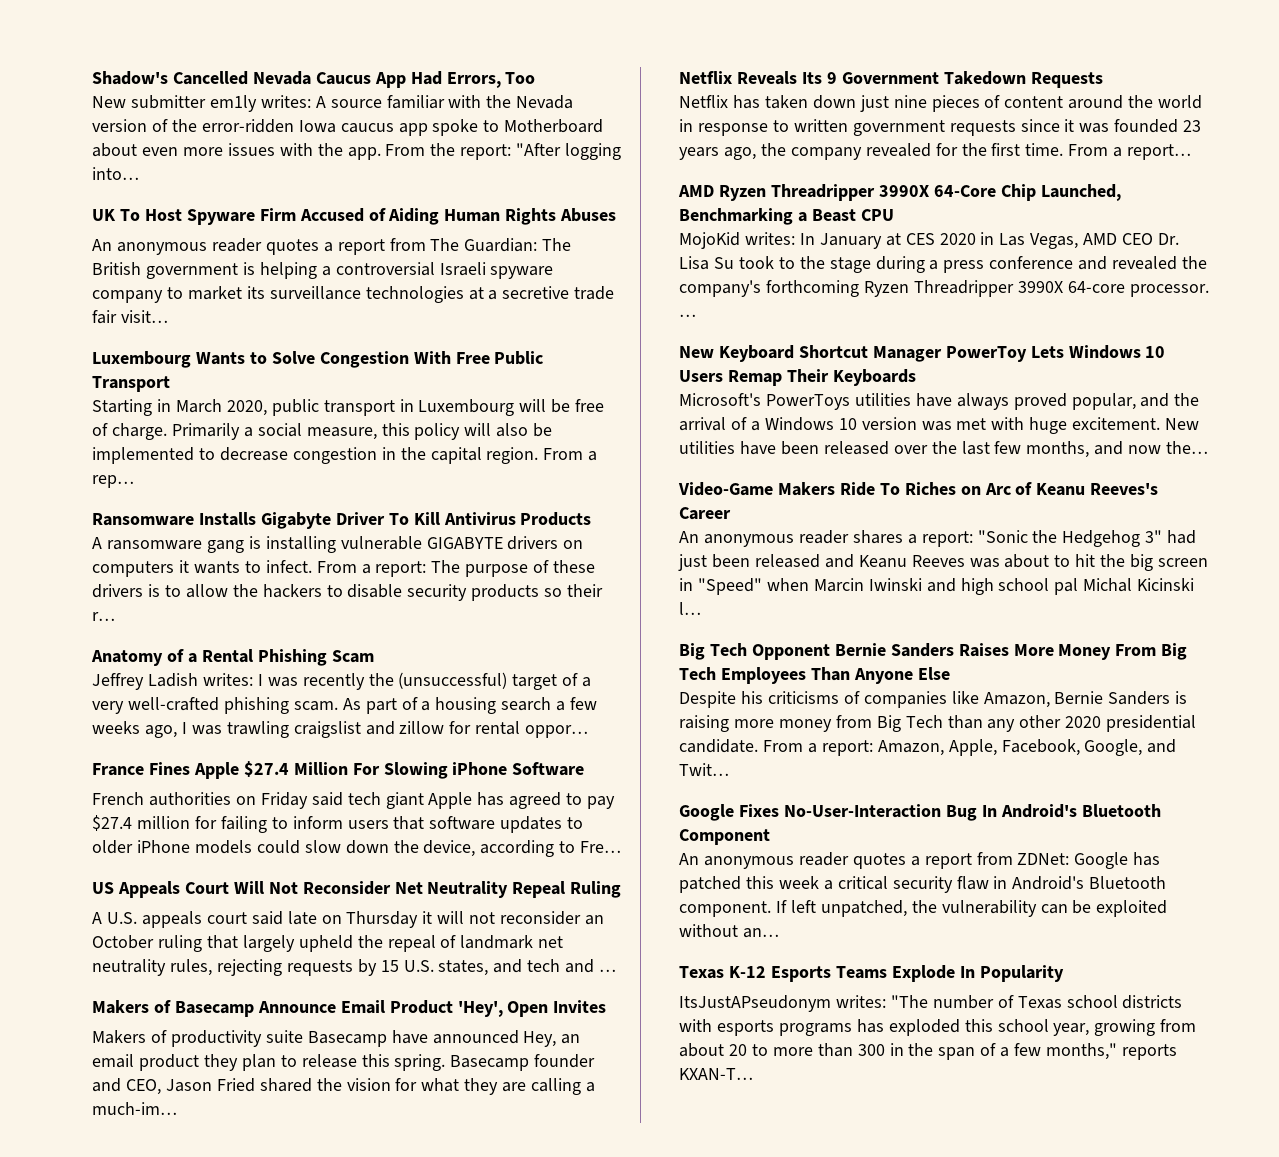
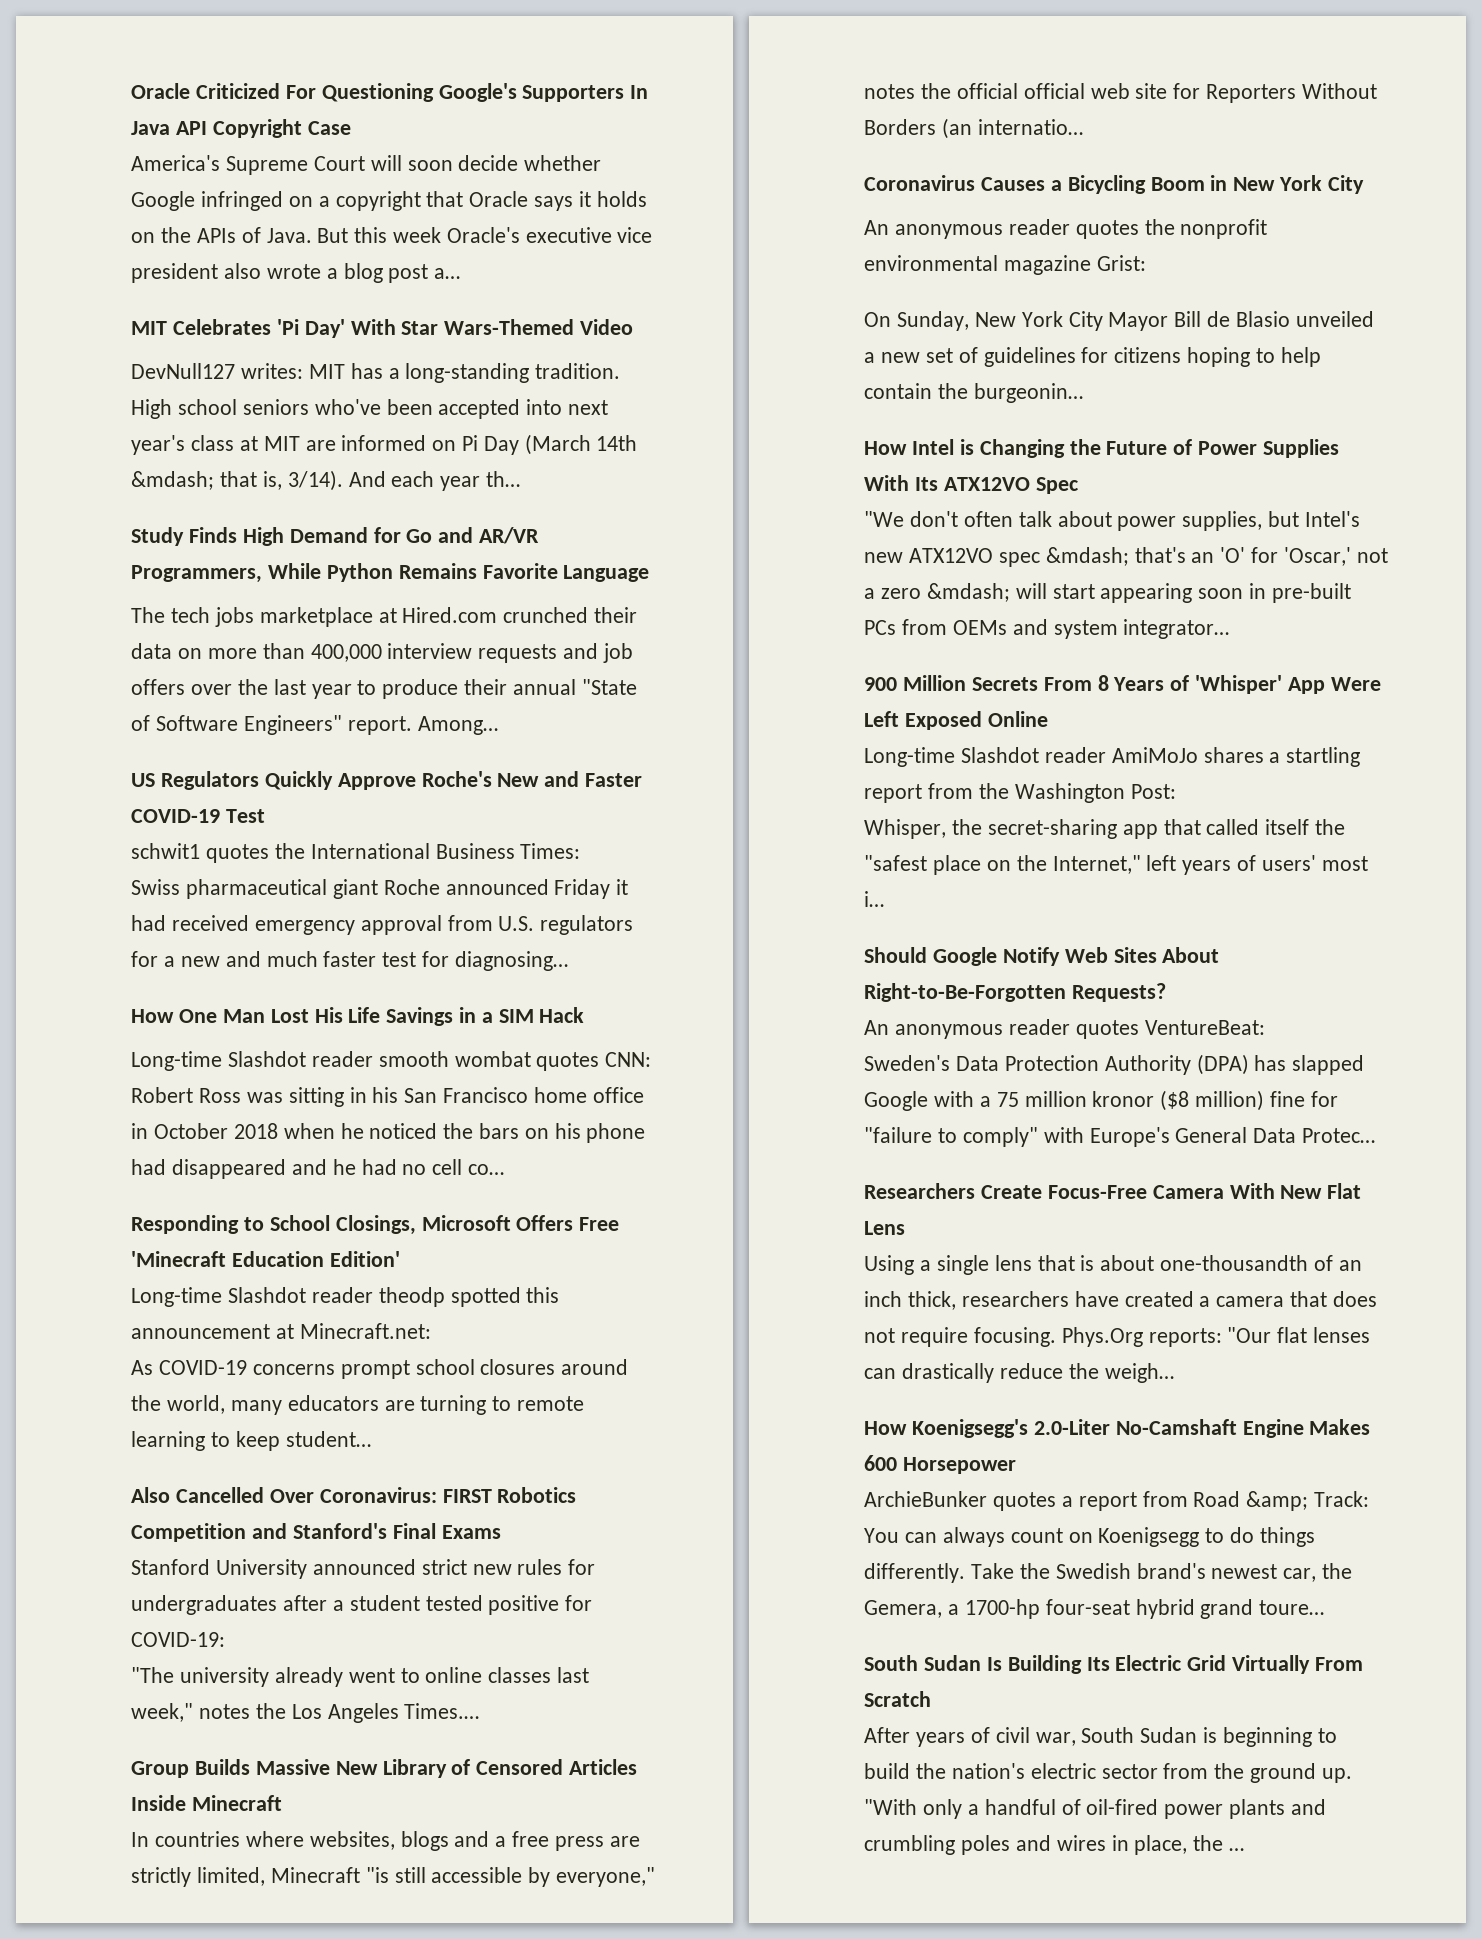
- Shadow's Cancelled Nevada Caucus App Had Errors, Too
- New submitter em1ly writes: A source familiar with the Nevada version of the error-ridden Iowa caucus app spoke to Motherboard about even more issues with the app. From the report: "After logging into…
- UK To Host Spyware Firm Accused of Aiding Human Rights Abuses
- An anonymous reader quotes a report from The Guardian: The British government is helping a controversial Israeli spyware company to market its surveillance technologies at a secretive trade fair visit…
- Luxembourg Wants to Solve Congestion With Free Public Transport
- Starting in March 2020, public transport in Luxembourg will be free of charge. Primarily a social measure, this policy will also be implemented to decrease congestion in the capital region. From a rep…
- Ransomware Installs Gigabyte Driver To Kill Antivirus Products
- A ransomware gang is installing vulnerable GIGABYTE drivers on computers it wants to infect. From a report: The purpose of these drivers is to allow the hackers to disable security products so their r…
- Anatomy of a Rental Phishing Scam
- Jeffrey Ladish writes: I was recently the (unsuccessful) target of a very well-crafted phishing scam. As part of a housing search a few weeks ago, I was trawling craigslist and zillow for rental oppor…
- France Fines Apple $27.4 Million For Slowing iPhone Software
- French authorities on Friday said tech giant Apple has agreed to pay $27.4 million for failing to inform users that software updates to older iPhone models could slow down the device, according to Fre…
- US Appeals Court Will Not Reconsider Net Neutrality Repeal Ruling
- A U.S. appeals court said late on Thursday it will not reconsider an October ruling that largely upheld the repeal of landmark net neutrality rules, rejecting requests by 15 U.S. states, and tech and …
- Makers of Basecamp Announce Email Product 'Hey', Open Invites
- Makers of productivity suite Basecamp have announced Hey, an email product they plan to release this spring. Basecamp founder and CEO, Jason Fried shared the vision for what they are calling a much-im…
- Netflix Reveals Its 9 Government Takedown Requests
- Netflix has taken down just nine pieces of content around the world in response to written government requests since it was founded 23 years ago, the company revealed for the first time. From a report…
- AMD Ryzen Threadripper 3990X 64-Core Chip Launched, Benchmarking a Beast CPU
- MojoKid writes: In January at CES 2020 in Las Vegas, AMD CEO Dr. Lisa Su took to the stage during a press conference and revealed the company's forthcoming Ryzen Threadripper 3990X 64-core processor. …
- New Keyboard Shortcut Manager PowerToy Lets Windows 10 Users Remap Their Keyboards
- Microsoft's PowerToys utilities have always proved popular, and the arrival of a Windows 10 version was met with huge excitement. New utilities have been released over the last few months, and now the…
- Video-Game Makers Ride To Riches on Arc of Keanu Reeves's Career
- An anonymous reader shares a report: "Sonic the Hedgehog 3" had just been released and Keanu Reeves was about to hit the big screen in "Speed" when Marcin Iwinski and high school pal Michal Kicinski l…
- Big Tech Opponent Bernie Sanders Raises More Money From Big Tech Employees Than Anyone Else
- Despite his criticisms of companies like Amazon, Bernie Sanders is raising more money from Big Tech than any other 2020 presidential candidate. From a report: Amazon, Apple, Facebook, Google, and Twit…
- Google Fixes No-User-Interaction Bug In Android's Bluetooth Component
- An anonymous reader quotes a report from ZDNet: Google has patched this week a critical security flaw in Android's Bluetooth component. If left unpatched, the vulnerability can be exploited without an…
- Texas K-12 Esports Teams Explode In Popularity
- ItsJustAPseudonym writes: "The number of Texas school districts with esports programs has exploded this school year, growing from about 20 to more than 300 in the span of a few months," reports KXAN-T…
+ Oracle Criticized For Questioning Google's Supporters In Java API Copyright Case
+ America's Supreme Court will soon decide whether Google infringed on a copyright that Oracle says it holds on the APIs of Java. But this week Oracle's executive vice president also wrote a blog post a…
+ MIT Celebrates 'Pi Day' With Star Wars-Themed Video
+ DevNull127 writes: MIT has a long-standing tradition. High school seniors who've been accepted into next year's class at MIT are informed on Pi Day (March 14th &mdash; that is, 3/14). And each year th…
+ Study Finds High Demand for Go and AR/VR Programmers, While Python Remains Favorite Language
+ The tech jobs marketplace at Hired.com crunched their data on more than 400,000 interview requests and job offers over the last year to produce their annual "State of Software Engineers" report. Among…
+ US Regulators Quickly Approve Roche's New and Faster COVID-19 Test
+ schwit1 quotes the International Business Times:
+ Swiss pharmaceutical giant Roche announced Friday it had received emergency approval from U.S. regulators for a new and much faster test for diagnosing…
+ How One Man Lost His Life Savings in a SIM Hack
+ Long-time Slashdot reader smooth wombat quotes CNN: Robert Ross was sitting in his San Francisco home office in October 2018 when he noticed the bars on his phone had disappeared and he had no cell co…
+ Responding to School Closings, Microsoft Offers Free 'Minecraft Education Edition'
+ Long-time Slashdot reader theodp spotted this announcement at Minecraft.net:
+ As COVID-19 concerns prompt school closures around the world, many educators are turning to remote learning to keep student…
+ Also Cancelled Over Coronavirus: FIRST Robotics Competition and Stanford's Final Exams
+ Stanford University announced strict new rules for undergraduates after a student tested positive for COVID-19:
+ "The university already went to online classes last week," notes the Los Angeles Times.…
+ Group Builds Massive New Library of Censored Articles Inside Minecraft
+ In countries where websites, blogs and a free press are strictly limited, Minecraft "is still accessible by everyone," notes the official official web site for Reporters Without Borders (an internatio…
+ Coronavirus Causes a Bicycling Boom in New York City
+ An anonymous reader quotes the nonprofit environmental magazine Grist:
+ On Sunday, New York City Mayor Bill de Blasio unveiled a new set of guidelines for citizens hoping to help contain the burgeonin…
+ How Intel is Changing the Future of Power Supplies With Its ATX12VO Spec
+ "We don't often talk about power supplies, but Intel's new ATX12VO spec &mdash; that's an 'O' for 'Oscar,' not a zero &mdash; will start appearing soon in pre-built PCs from OEMs and system integrator…
+ 900 Million Secrets From 8 Years of 'Whisper' App Were Left Exposed Online
+ Long-time Slashdot reader AmiMoJo shares a startling report from the Washington Post:
+ Whisper, the secret-sharing app that called itself the "safest place on the Internet," left years of users' most i…
+ Should Google Notify Web Sites About Right-to-Be-Forgotten Requests?
+ An anonymous reader quotes VentureBeat:
+ Sweden's Data Protection Authority (DPA) has slapped Google with a 75 million kronor ($8 million) fine for "failure to comply" with Europe's General Data Protec…
+ Researchers Create Focus-Free Camera With New Flat Lens
+ Using a single lens that is about one-thousandth of an inch thick, researchers have created a camera that does not require focusing. Phys.Org reports: "Our flat lenses can drastically reduce the weigh…
+ How Koenigsegg's 2.0-Liter No-Camshaft Engine Makes 600 Horsepower
+ ArchieBunker quotes a report from Road &amp; Track: You can always count on Koenigsegg to do things differently. Take the Swedish brand's newest car, the Gemera, a 1700-hp four-seat hybrid grand toure…
+ South Sudan Is Building Its Electric Grid Virtually From Scratch
+ After years of civil war, South Sudan is beginning to build the nation's electric sector from the ground up. "With only a handful of oil-fired power plants and crumbling poles and wires in place, the …

